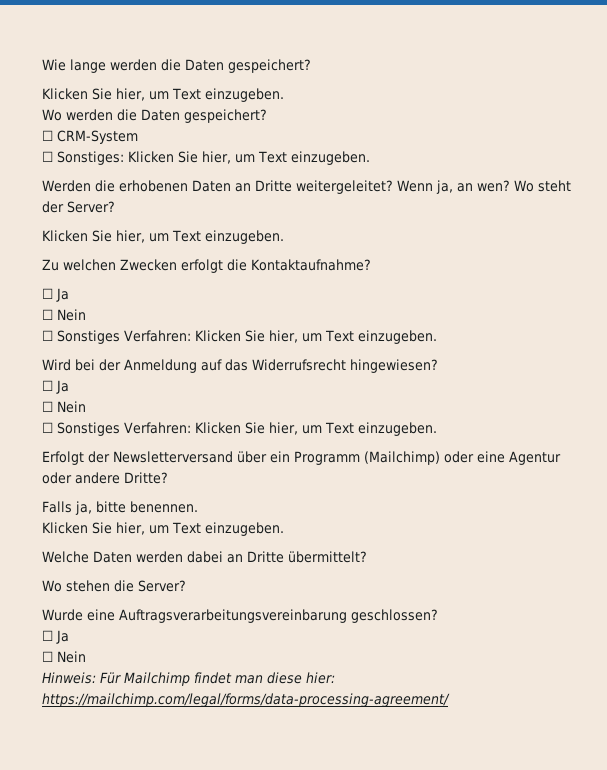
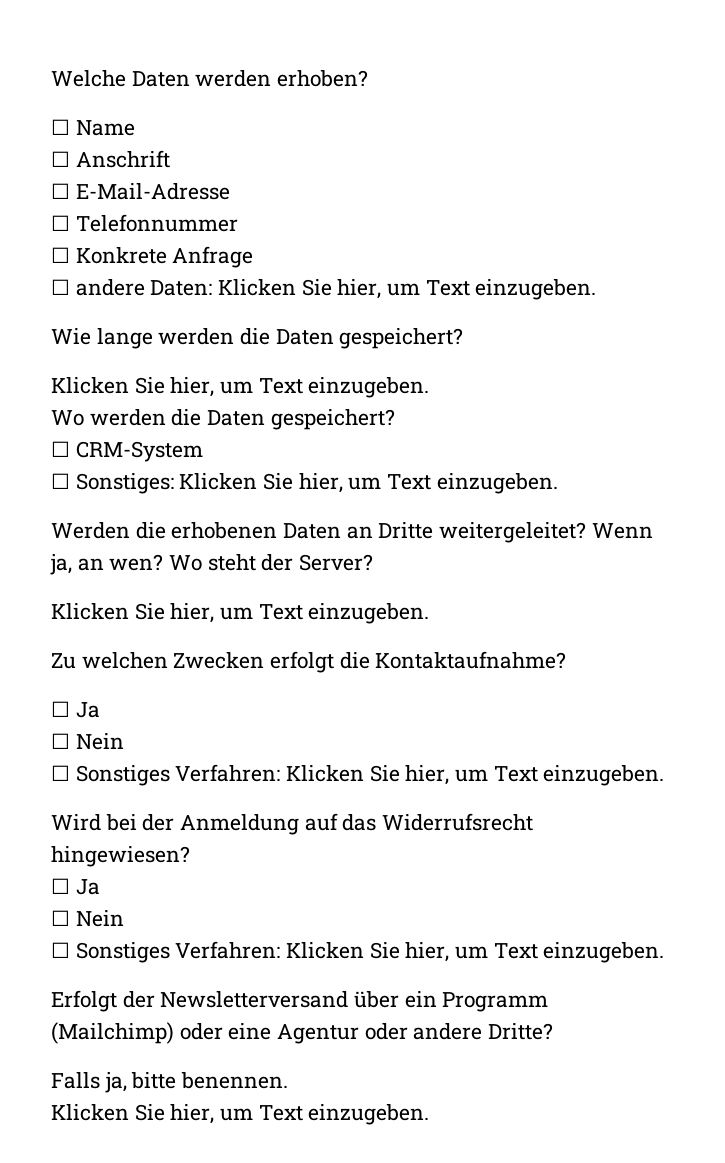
+ Welche Daten werden erhoben?
+ ☐ Name
+ ☐ Anschrift
+ ☐ E-Mail-Adresse
+ ☐ Telefonnummer
+ ☐ Konkrete Anfrage
+ ☐ andere Daten: Klicken Sie hier, um Text einzugeben.
- Welche Daten werden dabei an Dritte übermittelt?
- Wo stehen die Server?
- Wurde eine Auftragsverarbeitungsvereinbarung geschlossen?
- ☐ Ja
- ☐ Nein
- Hinweis: Für Mailchimp findet man diese hier: https://mailchimp.com/legal/forms/data-processing-agreement/

